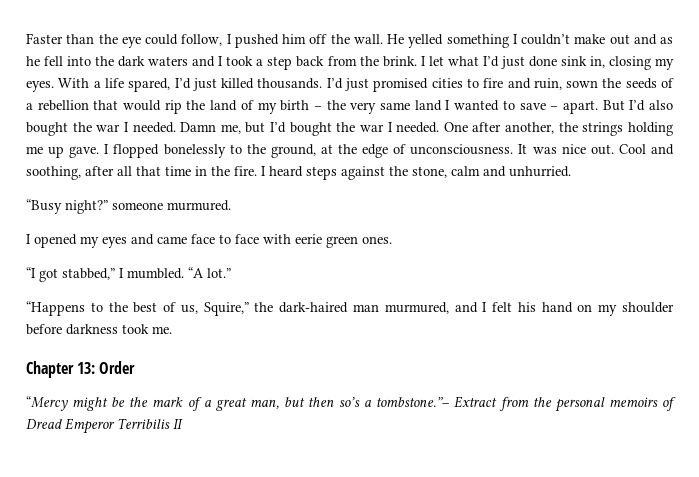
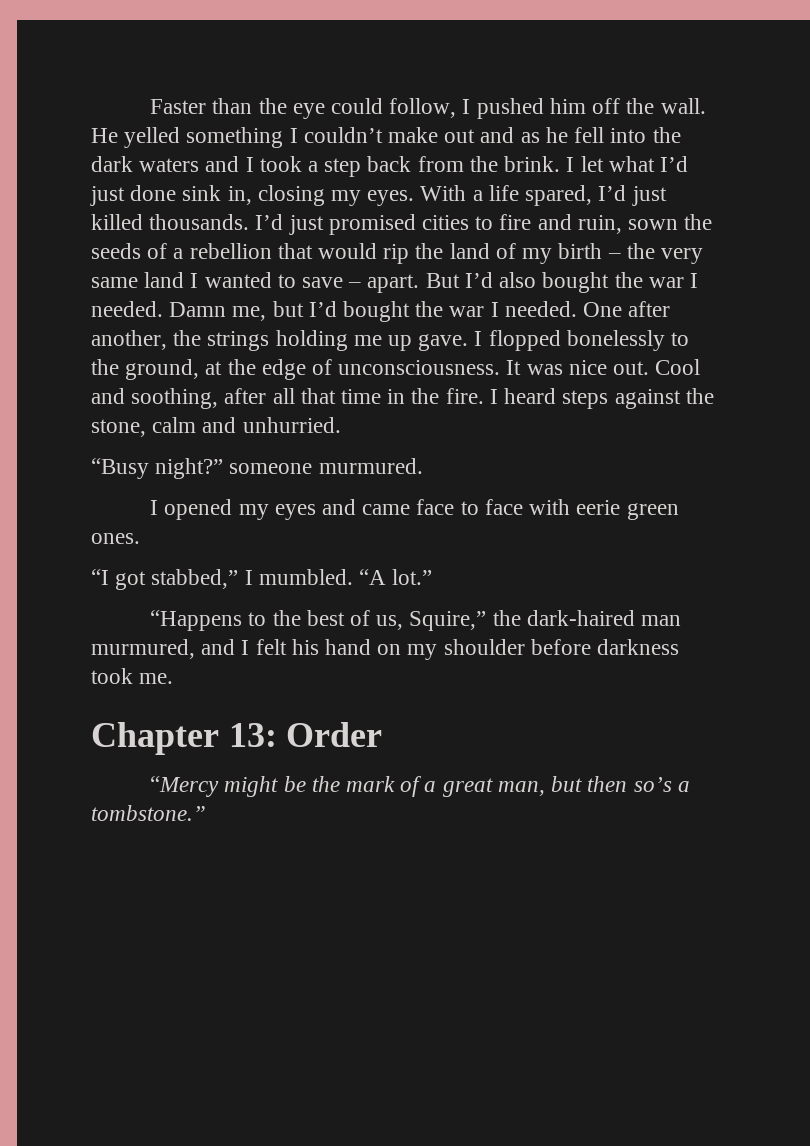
- “Mercy might be the mark of a great man, but then so’s a tombstone.”– Extract from the personal memoirs of Dread Emperor Terribilis II
+ “Mercy might be the mark of a great man, but then so’s a tombstone.”

